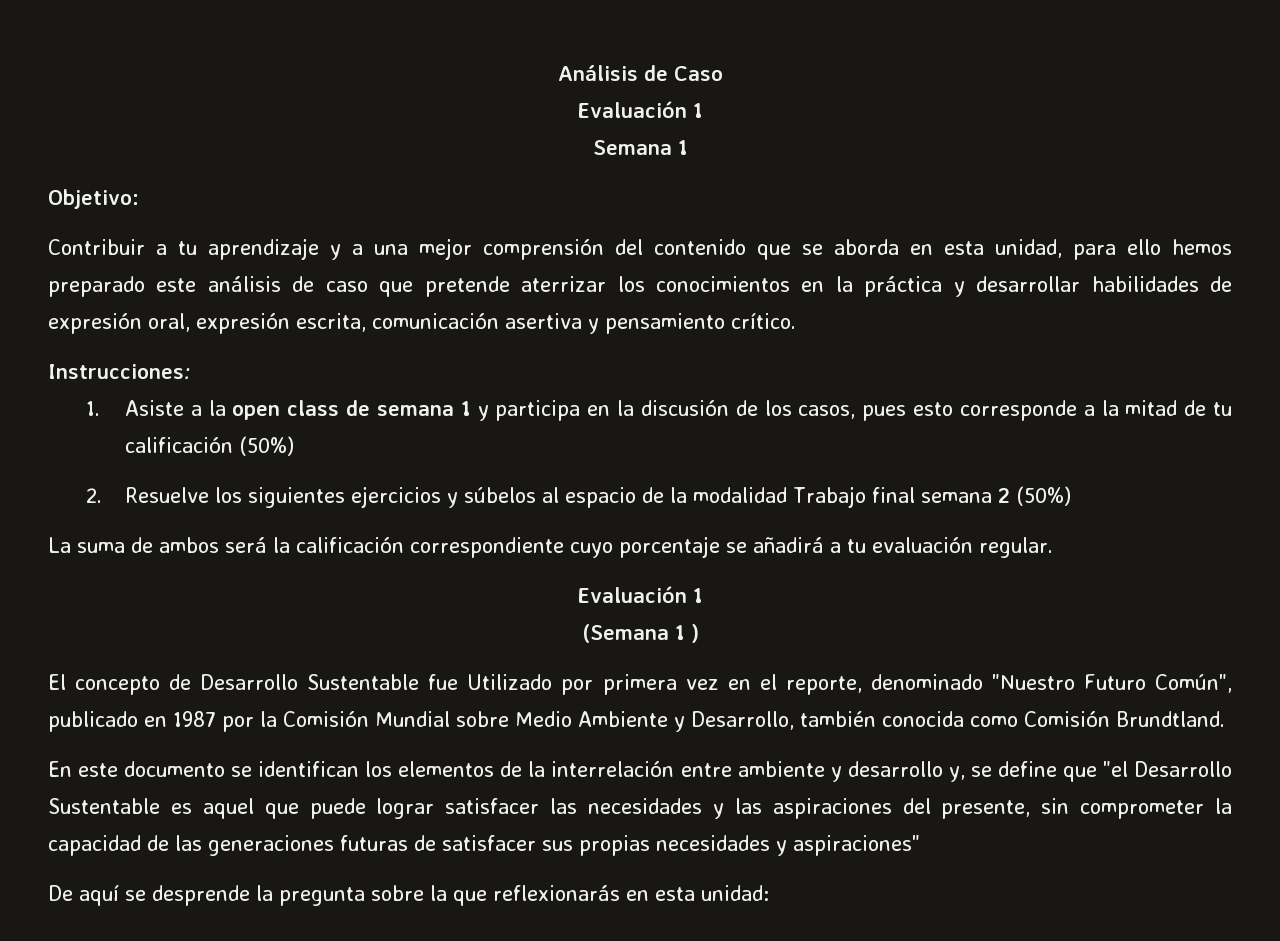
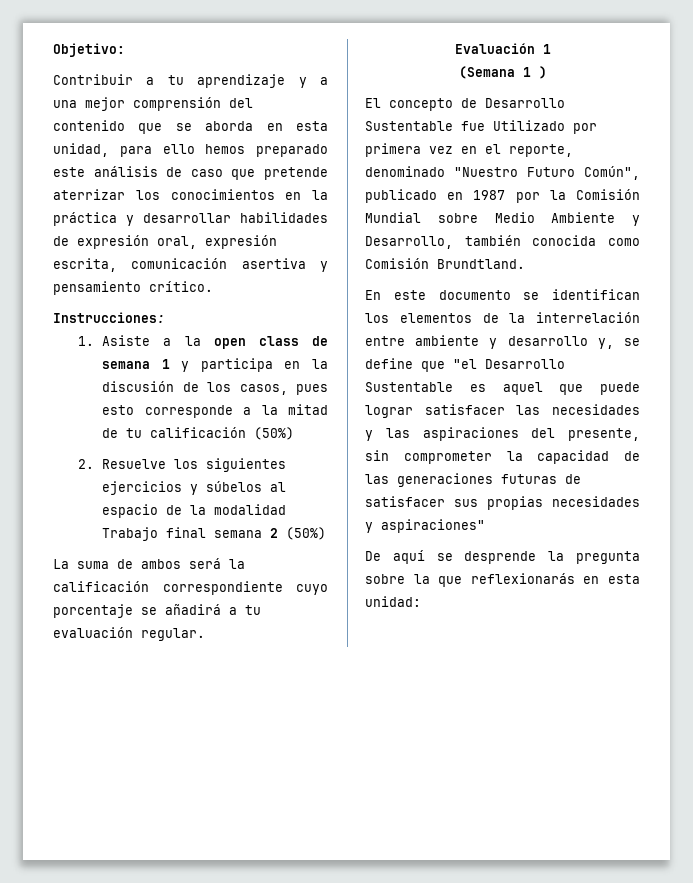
- Análisis de Caso
- Evaluación 1
- Semana 1

